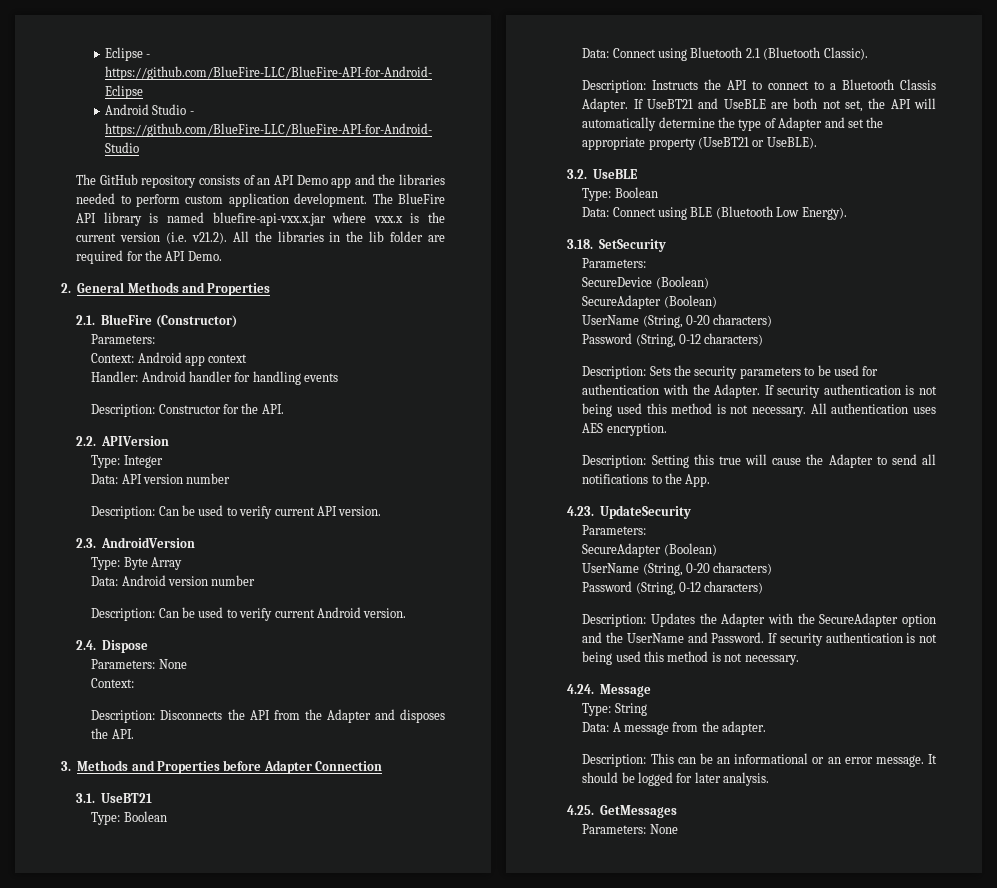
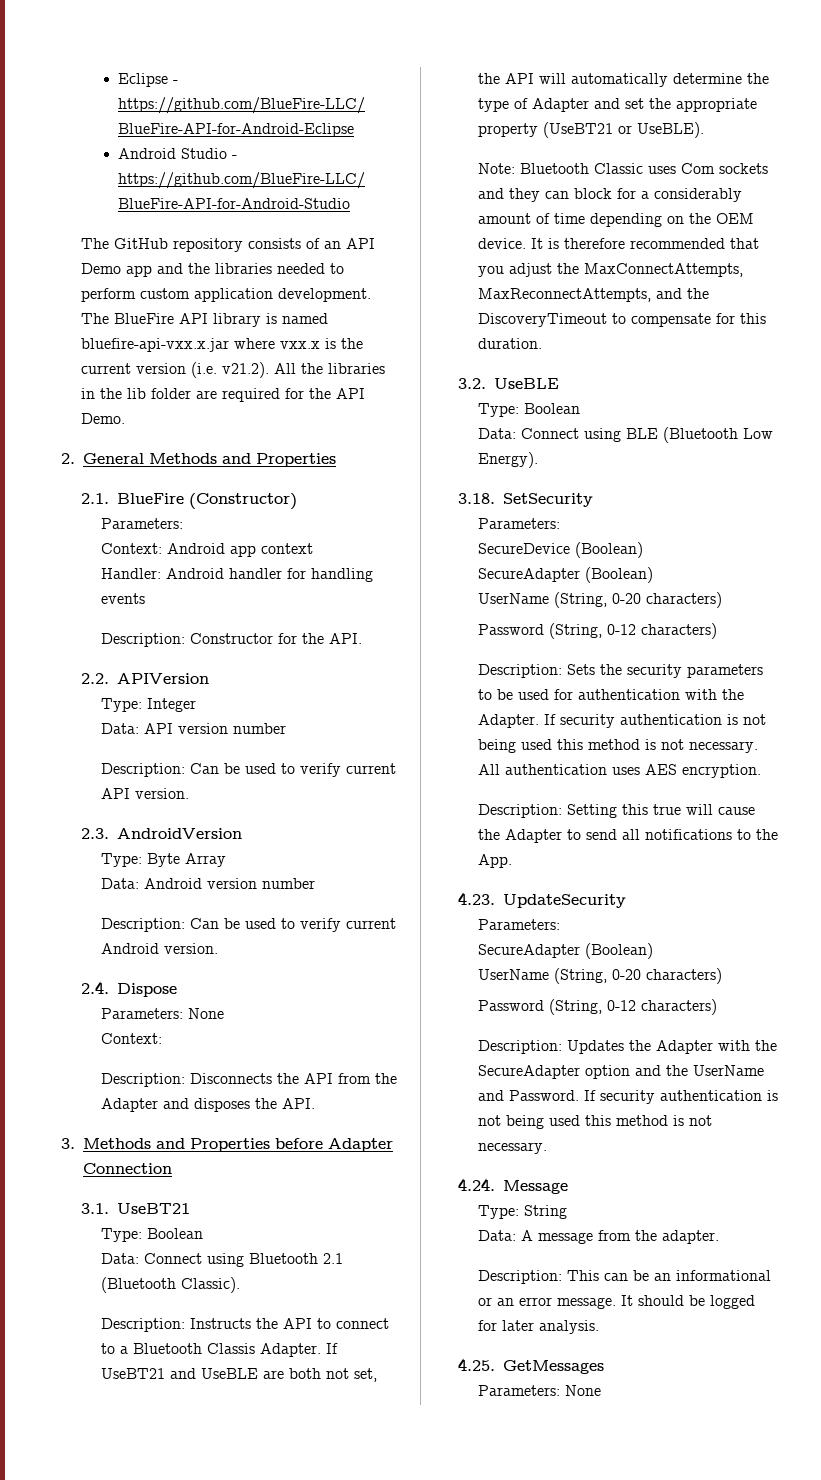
+ Note: Bluetooth Classic uses Com sockets and they can block for a considerably amount of time depending on the OEM device. It is therefore recommended that you adjust the MaxConnectAttempts, MaxReconnectAttempts, and the DiscoveryTimeout to compensate for this duration.

